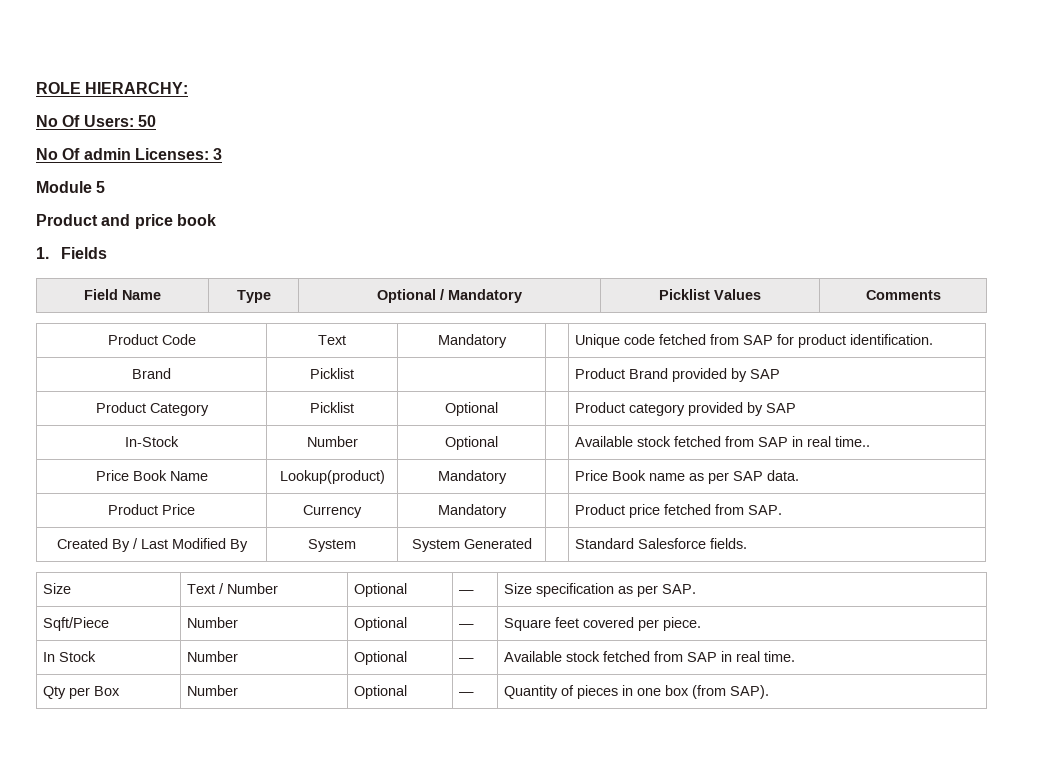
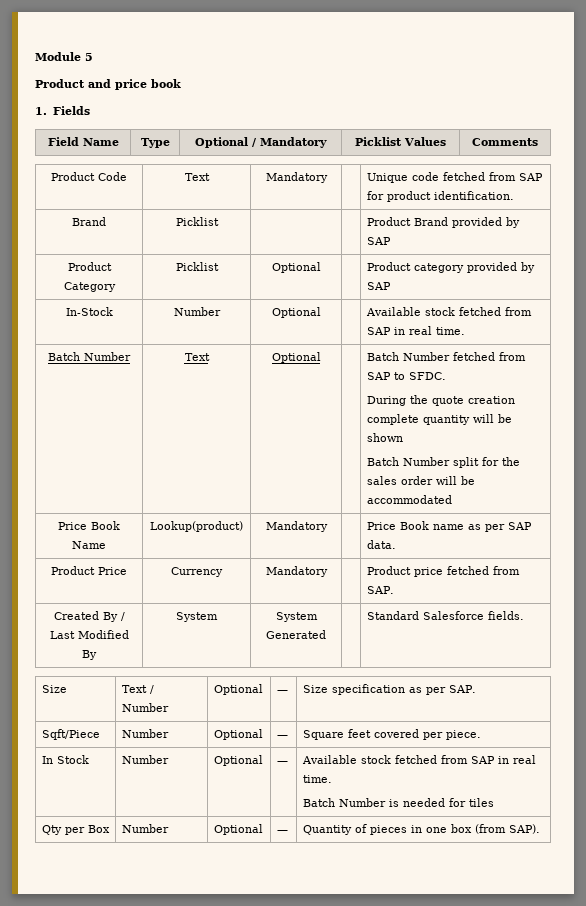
- ROLE HIERARCHY:
- No Of Users: 50
- No Of admin Licenses: 3
- In-Stock | Number | Optional | | Available stock fetched from SAP in real time..
+ In-Stock | Number | Optional | | Available stock fetched from SAP in real time.
+ Batch Number | Text | Optional | | Batch Number fetched from SAP to SFDC.
+ During the quote creation complete quantity will be shown
+ Batch Number split for the sales order will be accommodated
  In Stock | Number | Optional | — | Available stock fetched from SAP in real time.
+ Batch Number is needed for tiles

